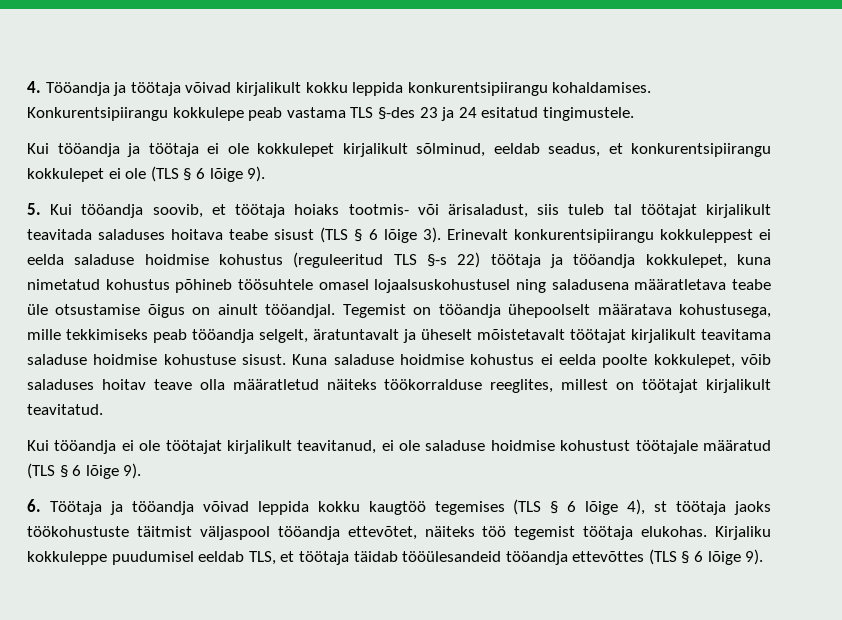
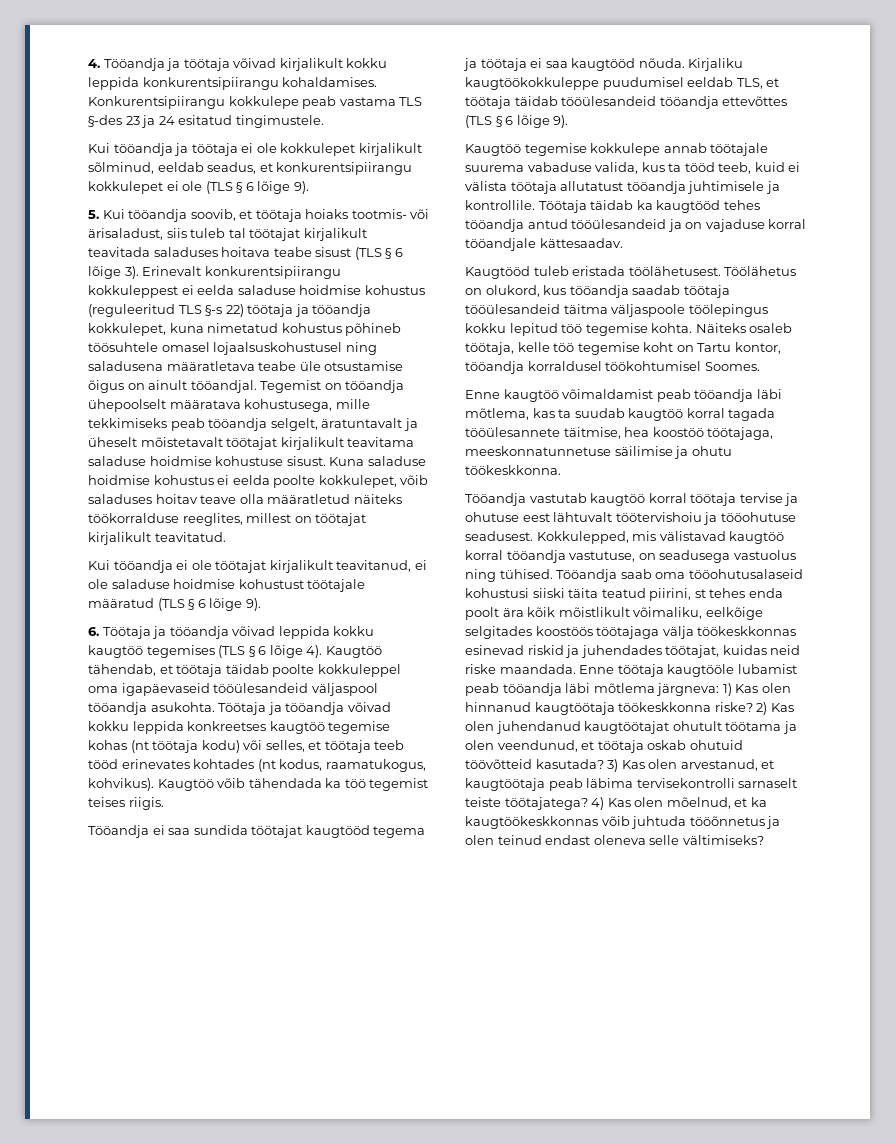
- 6. Töötaja ja tööandja võivad leppida kokku kaugtöö tegemises (TLS § 6 lõige 4), st töötaja jaoks töökohustuste täitmist väljaspool tööandja ettevõtet, näiteks töö tegemist töötaja elukohas. Kirjaliku kokkuleppe puudumisel eeldab TLS, et töötaja täidab tööülesandeid tööandja ettevõttes (TLS § 6 lõige 9).
+ 6. Töötaja ja tööandja võivad leppida kokku kaugtöö tegemises (TLS § 6 lõige 4). Kaugtöö tähendab, et töötaja täidab poolte kokkuleppel oma igapäevaseid tööülesandeid väljaspool tööandja asukohta. Töötaja ja tööandja võivad kokku leppida konkreetses kaugtöö tegemise kohas (nt töötaja kodu) või selles, et töötaja teeb tööd erinevates kohtades (nt kodus, raamatukogus, kohvikus). Kaugtöö võib tähendada ka töö tegemist teises riigis.
+ Tööandja ei saa sundida töötajat kaugtööd tegema ja töötaja ei saa kaugtööd nõuda. Kirjaliku kaugtöökokkuleppe puudumisel eeldab TLS, et töötaja täidab tööülesandeid tööandja ettevõttes (TLS § 6 lõige 9).
+ Kaugtöö tegemise kokkulepe annab töötajale suurema vabaduse valida, kus ta tööd teeb, kuid ei välista töötaja allutatust tööandja juhtimisele ja kontrollile. Töötaja täidab ka kaugtööd tehes tööandja antud tööülesandeid ja on vajaduse korral tööandjale kättesaadav.
+ Kaugtööd tuleb eristada töölähetusest. Töölähetus on olukord, kus tööandja saadab töötaja tööülesandeid täitma väljaspoole töölepingus kokku lepitud töö tegemise kohta. Näiteks osaleb töötaja, kelle töö tegemise koht on Tartu kontor, tööandja korraldusel töökohtumisel Soomes.
+ Enne kaugtöö võimaldamist peab tööandja läbi mõtlema, kas ta suudab kaugtöö korral tagada tööülesannete täitmise, hea koostöö töötajaga, meeskonnatunnetuse säilimise ja ohutu töökeskkonna.
+ Tööandja vastutab kaugtöö korral töötaja tervise ja ohutuse eest lähtuvalt töötervishoiu ja tööohutuse seadusest. Kokkulepped, mis välistavad kaugtöö korral tööandja vastutuse, on seadusega vastuolus ning tühised. Tööandja saab oma tööohutusalaseid kohustusi siiski täita teatud piirini, st tehes enda poolt ära kõik mõistlikult võimaliku, eelkõige selgitades koostöös töötajaga välja töökeskkonnas esinevad riskid ja juhendades töötajat, kuidas neid riske maandada. Enne töötaja kaugtööle lubamist peab tööandja läbi mõtlema järgneva: 1) Kas olen hinnanud kaugtöötaja töökeskkonna riske? 2) Kas olen juhendanud kaugtöötajat ohutult töötama ja olen veendunud, et töötaja oskab ohutuid töövõtteid kasutada? 3) Kas olen arvestanud, et kaugtöötaja peab läbima tervisekontrolli sarnaselt teiste töötajatega? 4) Kas olen mõelnud, et ka kaugtöökeskkonnas võib juhtuda tööõnnetus ja olen teinud endast oleneva selle vältimiseks?

